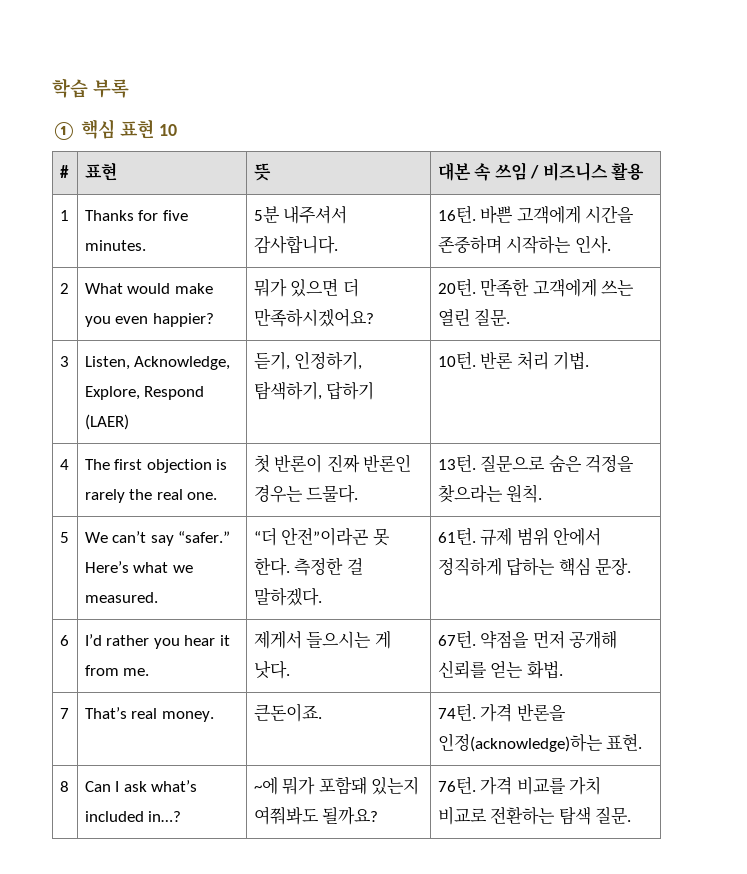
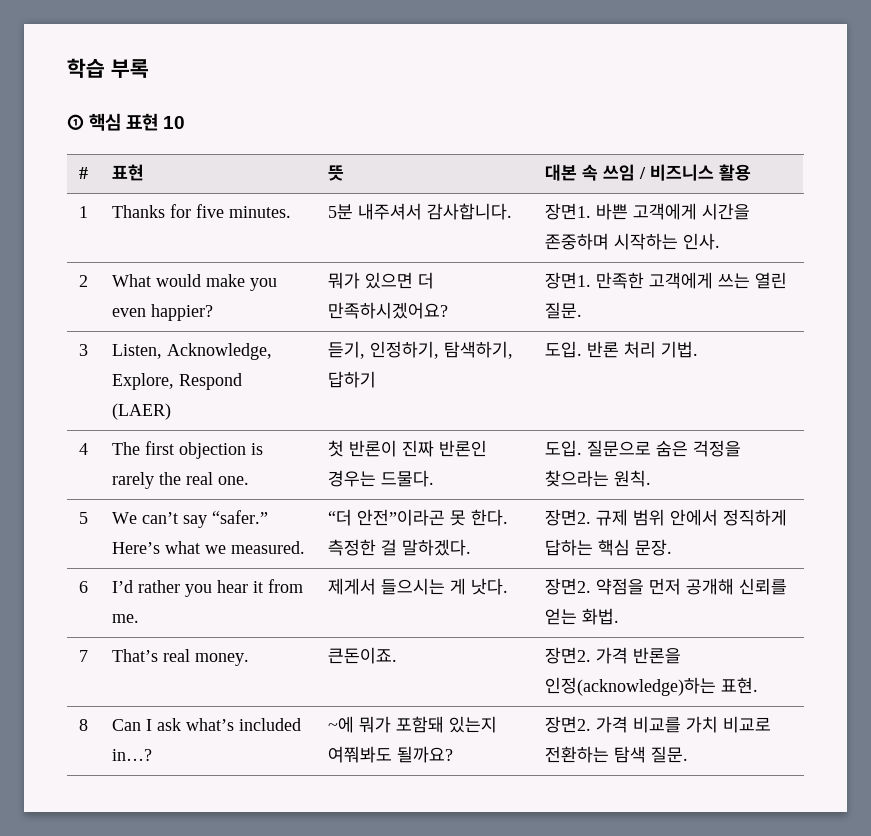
- 1 | Thanks for five minutes. | 5분 내주셔서 감사합니다. | 16턴. 바쁜 고객에게 시간을 존중하며 시작하는 인사.
+ 1 | Thanks for five minutes. | 5분 내주셔서 감사합니다. | 장면1. 바쁜 고객에게 시간을 존중하며 시작하는 인사.
- 2 | What would make you even happier? | 뭐가 있으면 더 만족하시겠어요? | 20턴. 만족한 고객에게 쓰는 열린 질문.
+ 2 | What would make you even happier? | 뭐가 있으면 더 만족하시겠어요? | 장면1. 만족한 고객에게 쓰는 열린 질문.
- 3 | Listen, Acknowledge, Explore, Respond (LAER) | 듣기, 인정하기, 탐색하기, 답하기 | 10턴. 반론 처리 기법.
+ 3 | Listen, Acknowledge, Explore, Respond (LAER) | 듣기, 인정하기, 탐색하기, 답하기 | 도입. 반론 처리 기법.
- 4 | The first objection is rarely the real one. | 첫 반론이 진짜 반론인 경우는 드물다. | 13턴. 질문으로 숨은 걱정을 찾으라는 원칙.
+ 4 | The first objection is rarely the real one. | 첫 반론이 진짜 반론인 경우는 드물다. | 도입. 질문으로 숨은 걱정을 찾으라는 원칙.
- 5 | We can’t say “safer.” Here’s what we measured. | “더 안전”이라곤 못 한다. 측정한 걸 말하겠다. | 61턴. 규제 범위 안에서 정직하게 답하는 핵심 문장.
+ 5 | We can’t say “safer.” Here’s what we measured. | “더 안전”이라곤 못 한다. 측정한 걸 말하겠다. | 장면2. 규제 범위 안에서 정직하게 답하는 핵심 문장.
- 6 | I’d rather you hear it from me. | 제게서 들으시는 게 낫다. | 67턴. 약점을 먼저 공개해 신뢰를 얻는 화법.
+ 6 | I’d rather you hear it from me. | 제게서 들으시는 게 낫다. | 장면2. 약점을 먼저 공개해 신뢰를 얻는 화법.
- 7 | That’s real money. | 큰돈이죠. | 74턴. 가격 반론을 인정(acknowledge)하는 표현.
+ 7 | That’s real money. | 큰돈이죠. | 장면2. 가격 반론을 인정(acknowledge)하는 표현.
- 8 | Can I ask what’s included in…? | ~에 뭐가 포함돼 있는지 여쭤봐도 될까요? | 76턴. 가격 비교를 가치 비교로 전환하는 탐색 질문.
+ 8 | Can I ask what’s included in…? | ~에 뭐가 포함돼 있는지 여쭤봐도 될까요? | 장면2. 가격 비교를 가치 비교로 전환하는 탐색 질문.

